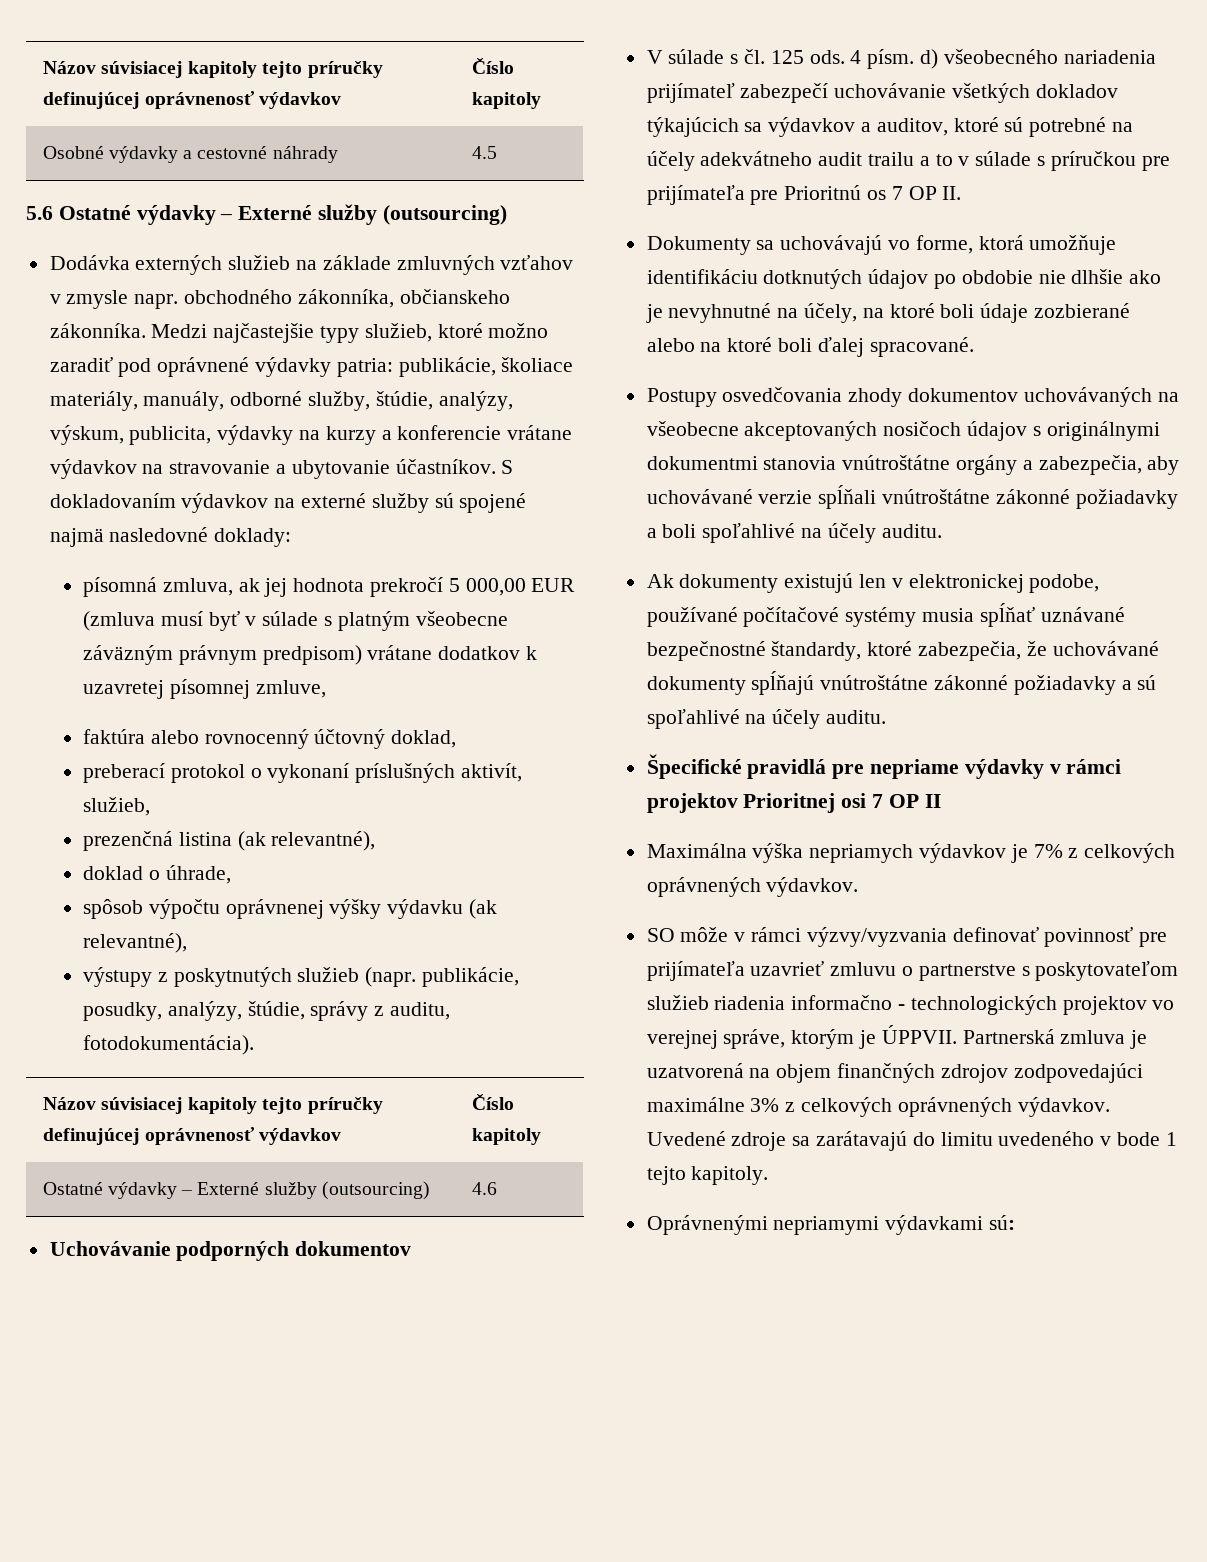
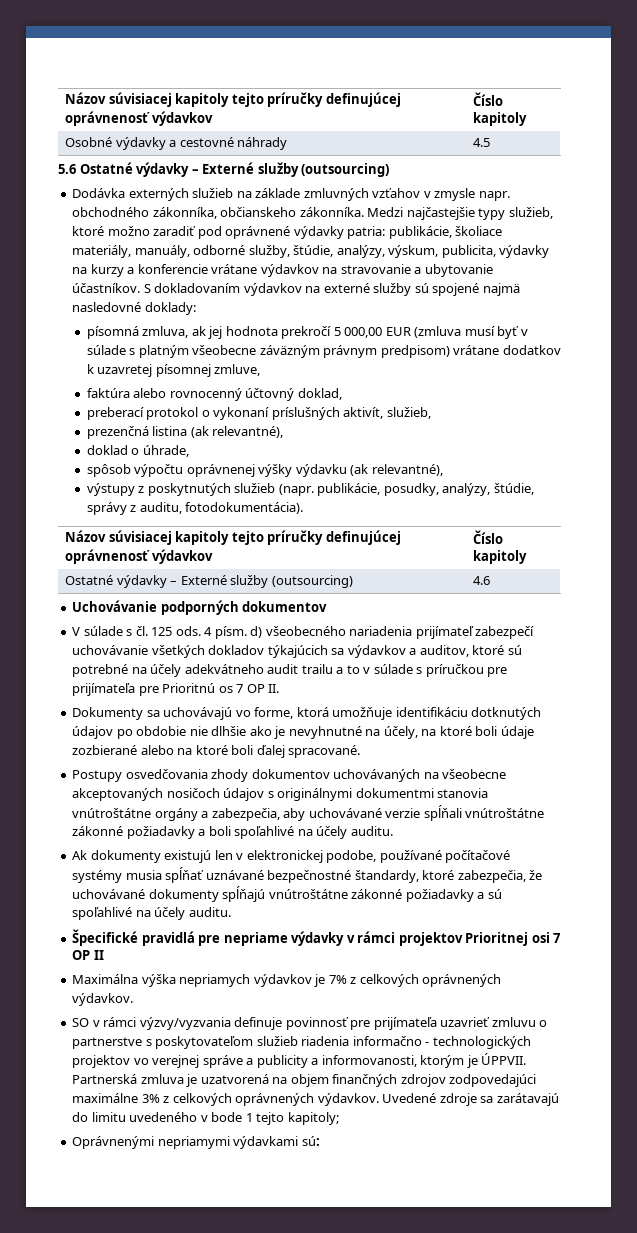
- SO môže v rámci výzvy/vyzvania definovať povinnosť pre prijímateľa uzavrieť zmluvu o partnerstve s poskytovateľom služieb riadenia informačno - technologických projektov vo verejnej správe, ktorým je ÚPPVII.
+ SO v rámci výzvy/vyzvania definuje povinnosť pre prijímateľa uzavrieť zmluvu o partnerstve s poskytovateľom služieb riadenia informačno - technologických projektov vo verejnej správe a publicity a informovanosti, ktorým je ÚPPVII.
- Uvedené zdroje sa zarátavajú do limitu uvedeného v bode 1 tejto kapitoly.
+ Uvedené zdroje sa zarátavajú do limitu uvedeného v bode 1 tejto kapitoly;

